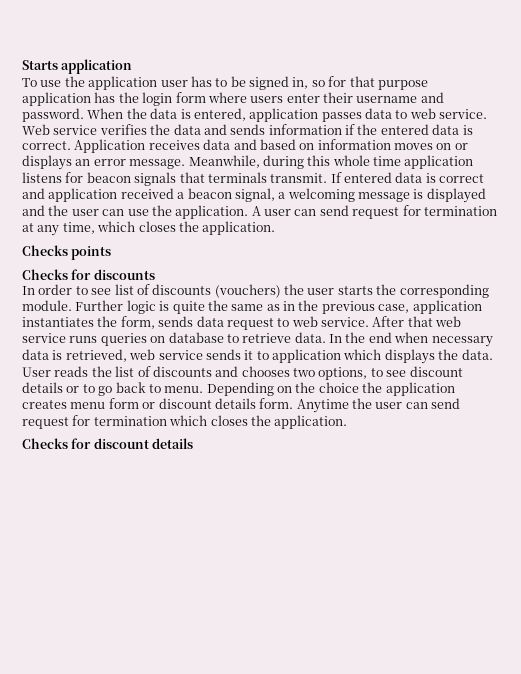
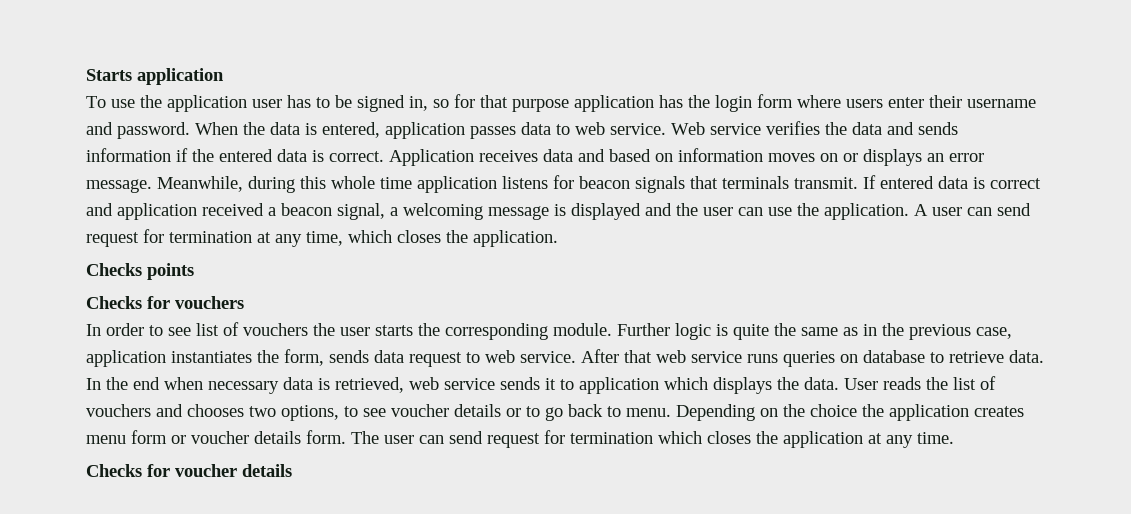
- Checks for discounts
+ Checks for vouchers
- In order to see list of discounts (vouchers) the user starts the corresponding module.
+ In order to see list of vouchers the user starts the corresponding module.
- User reads the list of discounts and chooses two options, to see discount details or to go back to menu.
+ User reads the list of vouchers and chooses two options, to see voucher details or to go back to menu.
- Depending on the choice the application creates menu form or discount details form.
+ Depending on the choice the application creates menu form or voucher details form.
- Anytime the user can send request for termination which closes the application.
- Checks for discount details
+ The user can send request for termination which closes the application at any time.
+ Checks for voucher details

